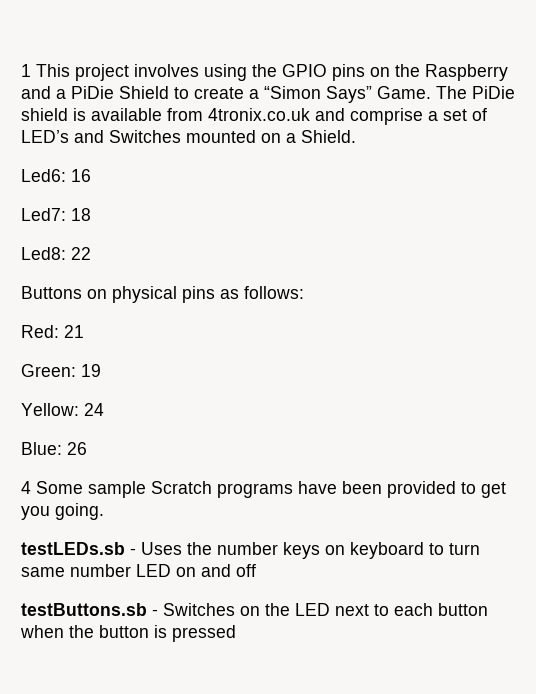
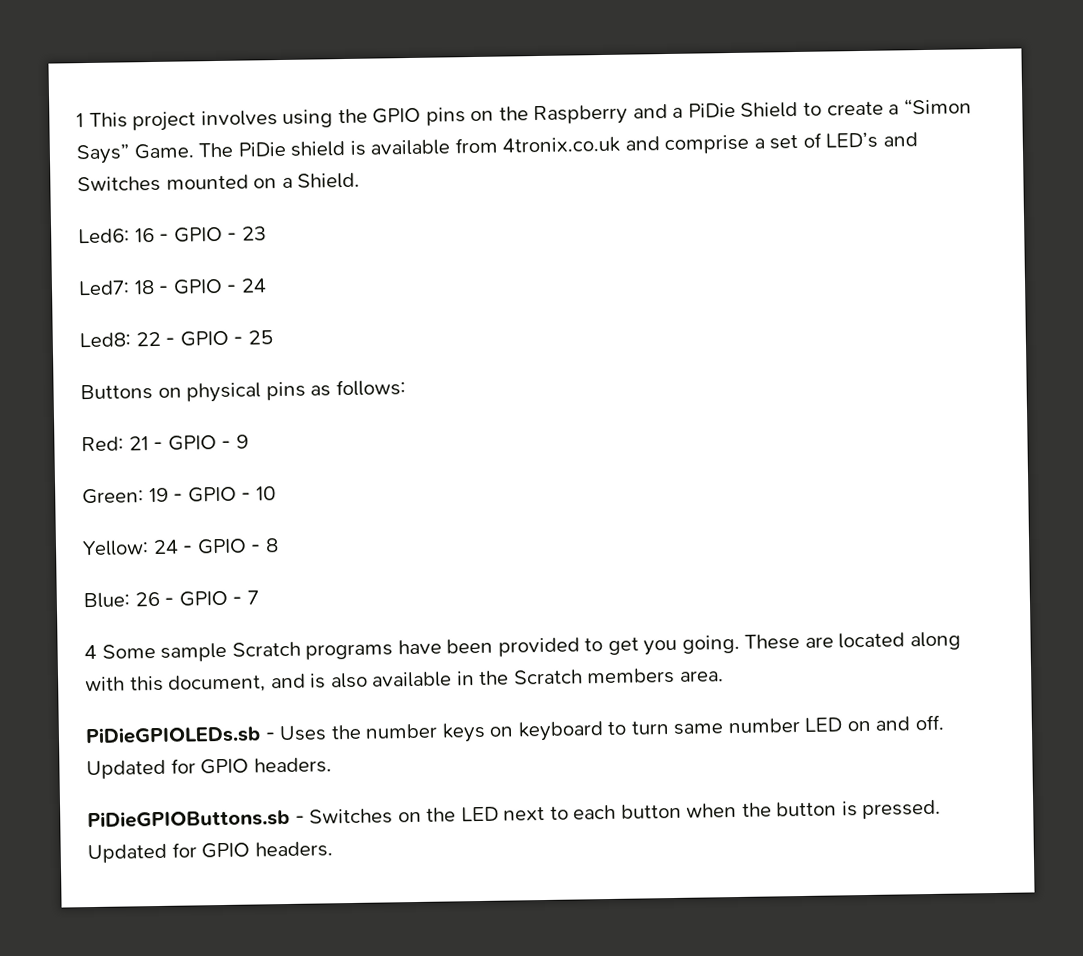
- Led6: 16
- Led7: 18
- Led8: 22
+ Led6: 16 - GPIO - 23
+ Led7: 18 - GPIO - 24
+ Led8: 22 - GPIO - 25
- Red: 21
- Green: 19
- Yellow: 24
- Blue: 26
+ Red: 21 - GPIO - 9
+ Green: 19 - GPIO - 10
+ Yellow: 24 - GPIO - 8
+ Blue: 26 - GPIO - 7
- 4 Some sample Scratch programs have been provided to get you going.
- testLEDs.sb - Uses the number keys on keyboard to turn same number LED on and off
- testButtons.sb - Switches on the LED next to each button when the button is pressed
+ 4 Some sample Scratch programs have been provided to get you going. These are located along with this document, and is also available in the Scratch members area.
+ PiDieGPIOLEDs.sb - Uses the number keys on keyboard to turn same number LED on and off. Updated for GPIO headers.
+ PiDieGPIOButtons.sb - Switches on the LED next to each button when the button is pressed. Updated for GPIO headers.

